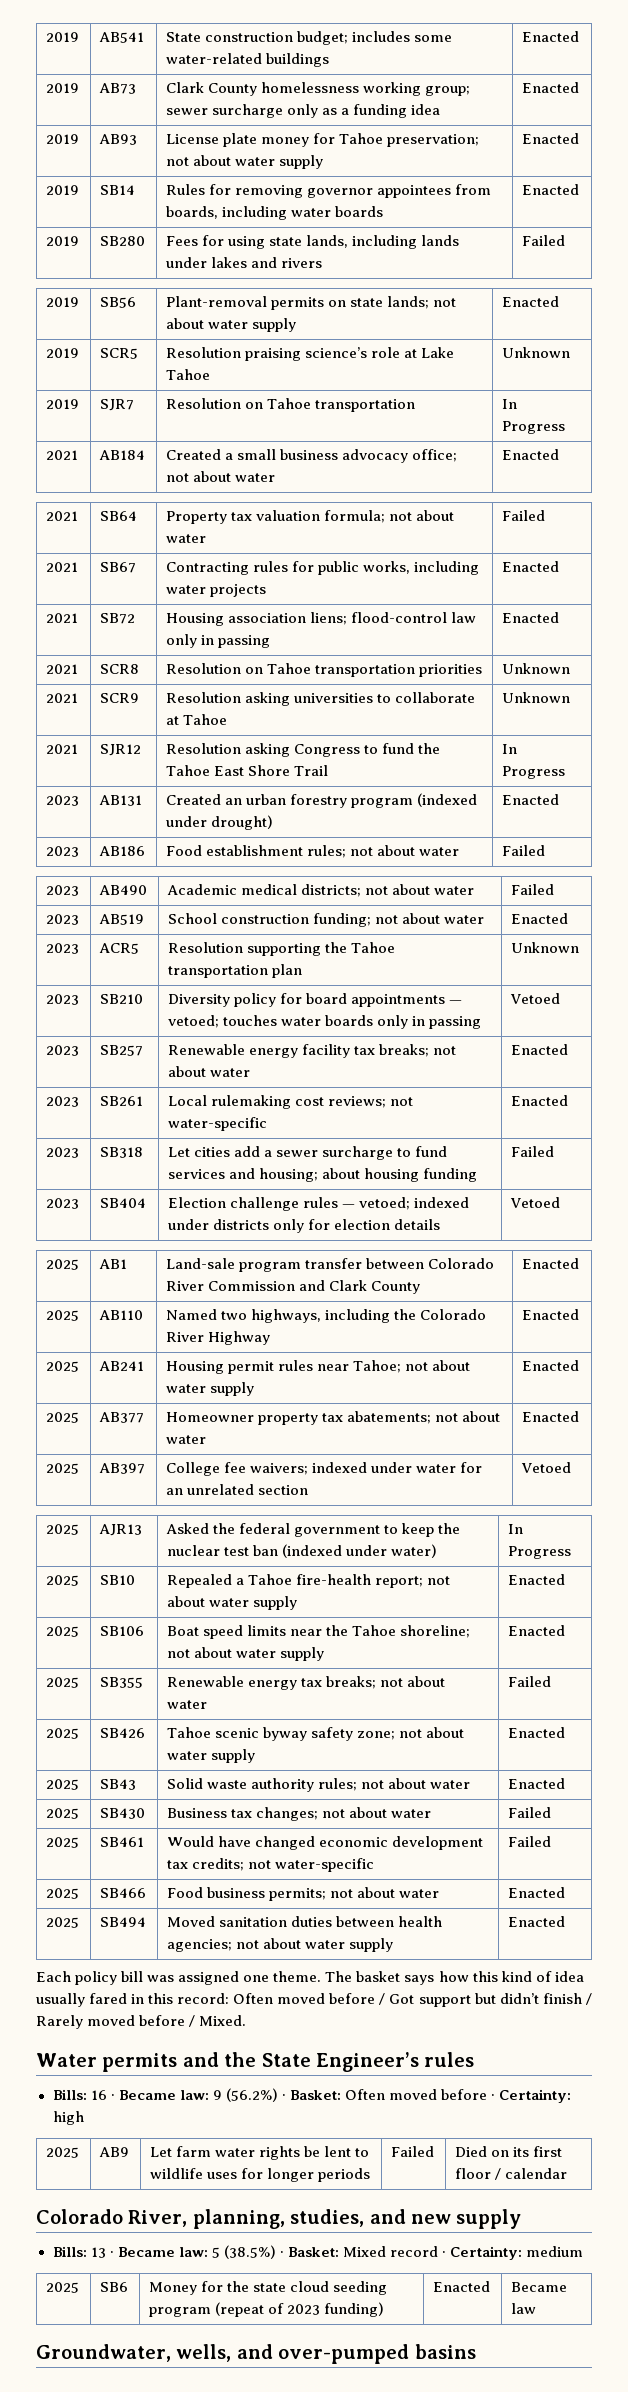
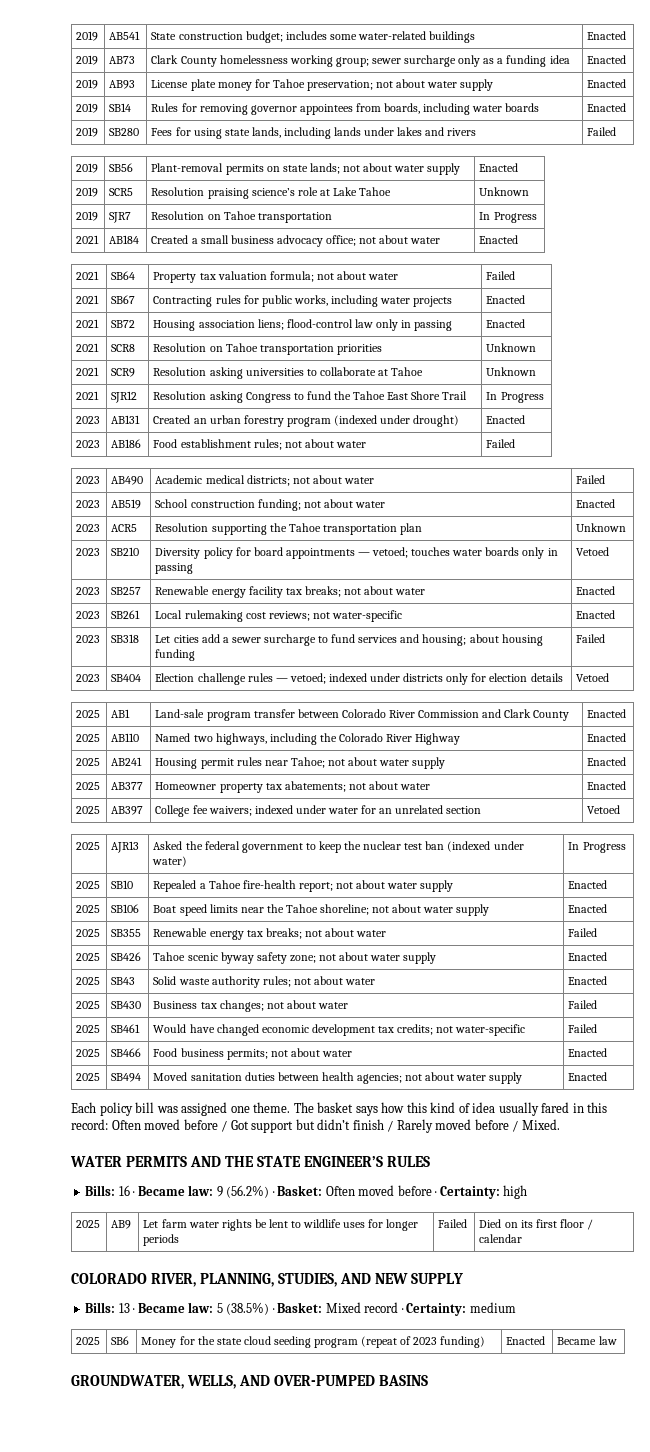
- Water permits and the State Engineer’s rules
+ WATER PERMITS AND THE STATE ENGINEER’S RULES
- Colorado River, planning, studies, and new supply
+ COLORADO RIVER, PLANNING, STUDIES, AND NEW SUPPLY
- Groundwater, wells, and over-pumped basins
+ GROUNDWATER, WELLS, AND OVER-PUMPED BASINS

